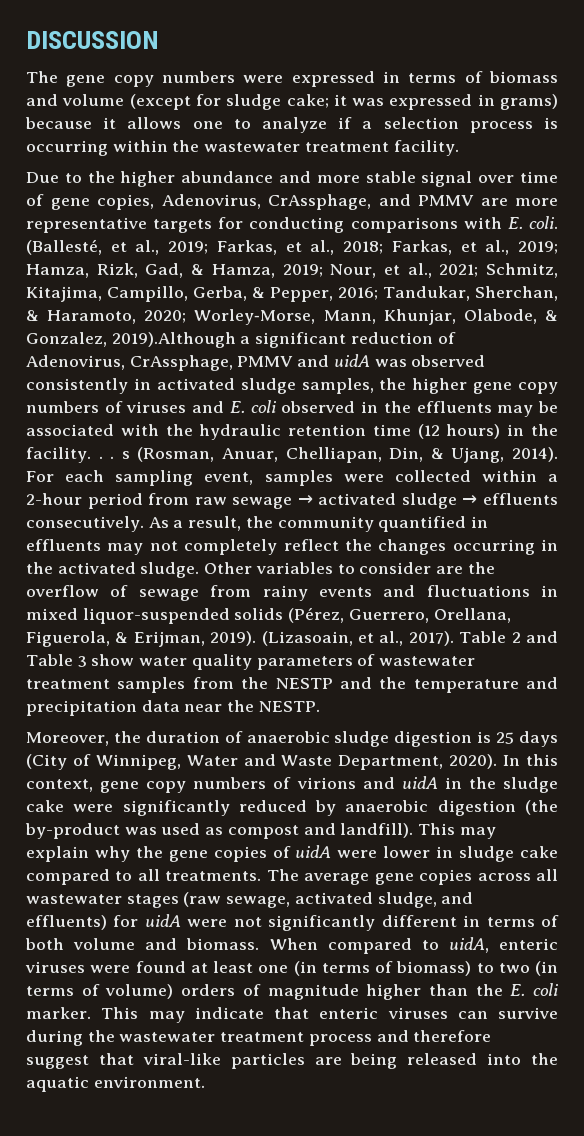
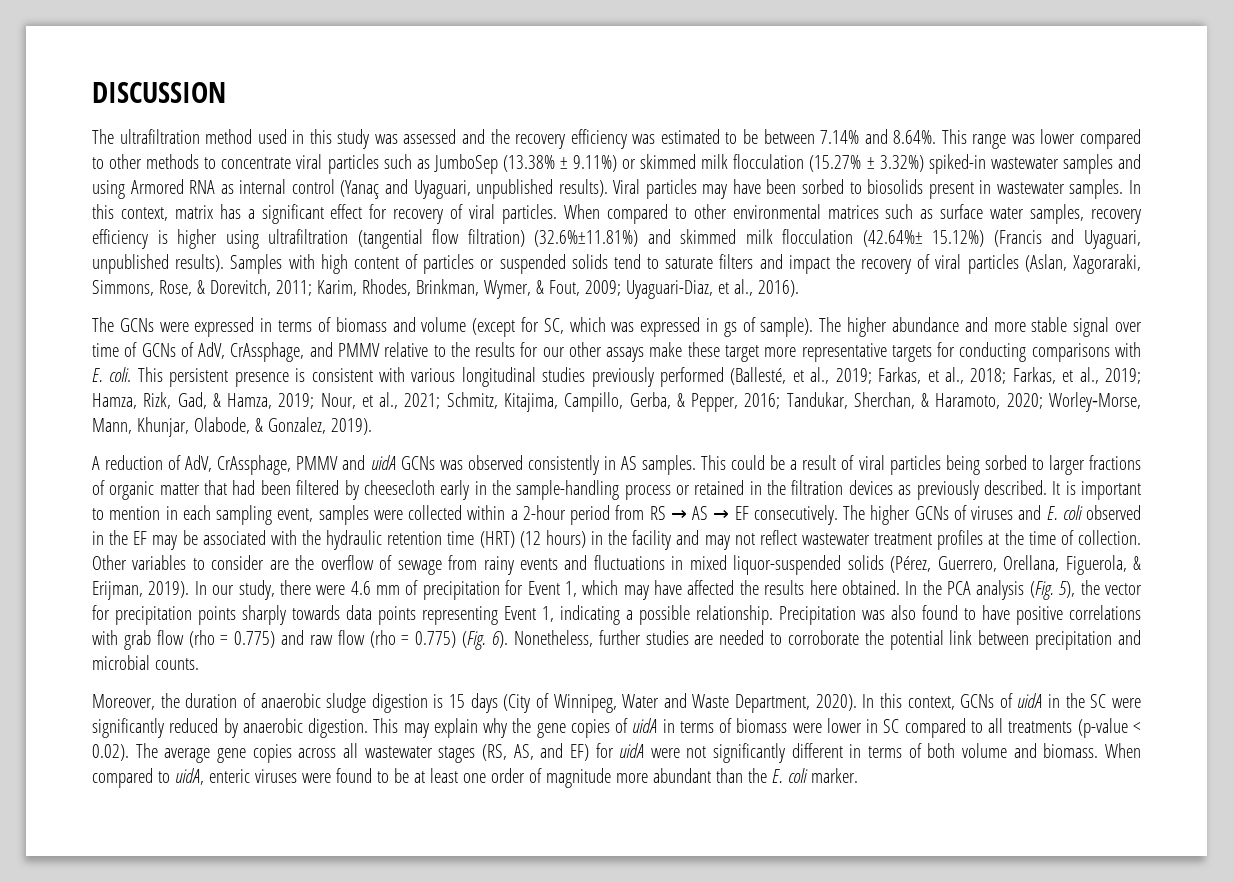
- The gene copy numbers were expressed in terms of biomass and volume (except for sludge cake; it was expressed in grams) because it allows one to analyze if a selection process is occurring within the wastewater treatment facility.
- Due to the higher abundance and more stable signal over time of gene copies, Adenovirus, CrAssphage, and PMMV are more representative targets for conducting comparisons with E. coli.
+ The ultrafiltration method used in this study was assessed and the recovery efficiency was estimated to be between 7.14% and 8.64%. This range was lower compared to other methods to concentrate viral particles such as JumboSep (13.38% ± 9.11%) or skimmed milk flocculation (15.27% ± 3.32%) spiked-in wastewater samples and using Armored RNA as internal control (Yanaç and Uyaguari, unpublished results). Viral particles may have been sorbed to biosolids present in wastewater samples. In this context, matrix has a significant effect for recovery of viral particles. When compared to other environmental matrices such as surface water samples, recovery efficiency is higher using ultrafiltration (tangential flow filtration) (32.6%±11.81%) and skimmed milk flocculation (42.64%± 15.12%) (Francis and Uyaguari, unpublished results). Samples with high content of particles or suspended solids tend to saturate filters and impact the recovery of viral particles (Aslan, Xagoraraki, Simmons, Rose, & Dorevitch, 2011; Karim, Rhodes, Brinkman, Wymer, & Fout, 2009; Uyaguari-Diaz, et al., 2016).
+ The GCNs were expressed in terms of biomass and volume (except for SC, which was expressed in gs of sample). The higher abundance and more stable signal over time of GCNs of AdV, CrAssphage, and PMMV relative to the results for our other assays make these target more representative targets for conducting comparisons with E. coli.
- (Ballesté, et al., 2019;
+ This persistent presence is consistent with various longitudinal studies previously performed (Ballesté, et al., 2019;
- Worley‐Morse, Mann, Khunjar, Olabode, & Gonzalez, 2019).Although a significant reduction of Adenovirus, CrAssphage, PMMV and uidA was observed consistently in activated sludge samples, the higher gene copy numbers of viruses and E. coli observed in the effluents may be associated with the hydraulic retention time (12 hours) in the facility. . . s (Rosman, Anuar, Chelliapan, Din, & Ujang, 2014). For each sampling event, samples were collected within a 2-hour period from raw sewage → activated sludge → effluents consecutively. As a result, the community quantified in effluents may not completely reflect the changes occurring in the activated sludge.
+ Worley‐Morse, Mann, Khunjar, Olabode, & Gonzalez, 2019).
+ A reduction of AdV, CrAssphage, PMMV and uidA GCNs was observed consistently in AS samples. This could be a result of viral particles being sorbed to larger fractions of organic matter that had been filtered by cheesecloth early in the sample-handling process or retained in the filtration devices as previously described. It is important to mention in each sampling event, samples were collected within a 2-hour period from RS → AS → EF consecutively. The higher GCNs of viruses and E. coli observed in the EF may be associated with the hydraulic retention time (HRT) (12 hours) in the facility and may not reflect wastewater treatment profiles at the time of collection.
- (Lizasoain, et al., 2017). Table 2 and Table 3 show water quality parameters of wastewater treatment samples from the NESTP and the temperature and precipitation data near the NESTP.
+ In our study, there were 4.6 mm of precipitation for Event 1, which may have affected the results here obtained. In the PCA analysis (Fig. 5), the vector for precipitation points sharply towards data points representing Event 1, indicating a possible relationship. Precipitation was also found to have positive correlations with grab flow (rho = 0.775) and raw flow (rho = 0.775) (Fig. 6). Nonetheless, further studies are needed to corroborate the potential link between precipitation and microbial counts.
- Moreover, the duration of anaerobic sludge digestion is 25 days (City of Winnipeg, Water and Waste Department, 2020).
+ Moreover, the duration of anaerobic sludge digestion is 15 days (City of Winnipeg, Water and Waste Department, 2020).
- In this context, gene copy numbers of virions and uidA in the sludge cake were significantly reduced by anaerobic digestion (the by-product was used as compost and landfill).
+ In this context, GCNs of uidA in the SC were significantly reduced by anaerobic digestion.
- This may explain why the gene copies of uidA were lower in sludge cake compared to all treatments. The average gene copies across all wastewater stages (raw sewage, activated sludge, and effluents) for uidA were not significantly different in terms of both volume and biomass.
+ This may explain why the gene copies of uidA in terms of biomass were lower in SC compared to all treatments (p-value < 0.02). The average gene copies across all wastewater stages (RS, AS, and EF) for uidA were not significantly different in terms of both volume and biomass.
- When compared to uidA, enteric viruses were found at least one (in terms of biomass) to two (in terms of volume) orders of magnitude higher than the E. coli marker. This may indicate that enteric viruses can survive during the wastewater treatment process and therefore suggest that viral-like particles are being released into the aquatic environment.
+ When compared to uidA, enteric viruses were found to be at least one order of magnitude more abundant than the E. coli marker.

